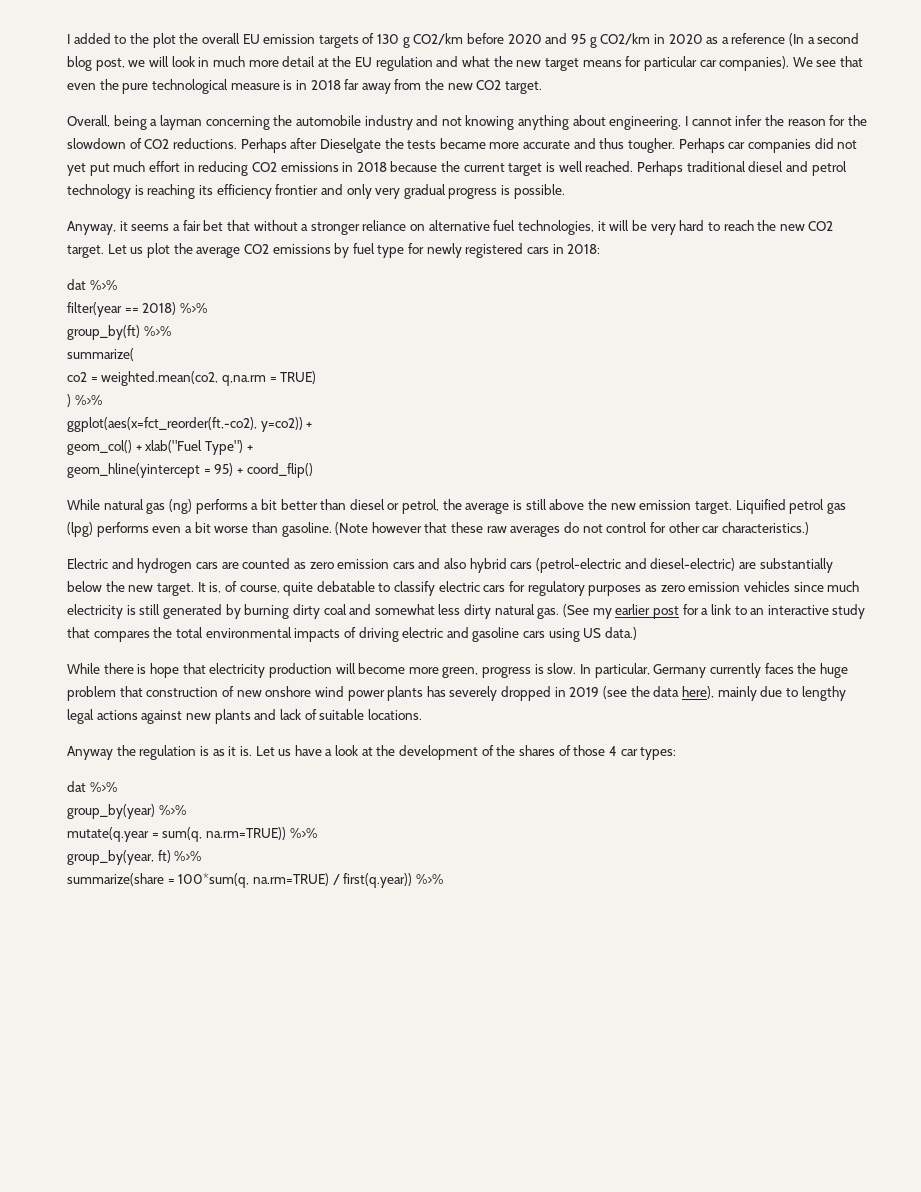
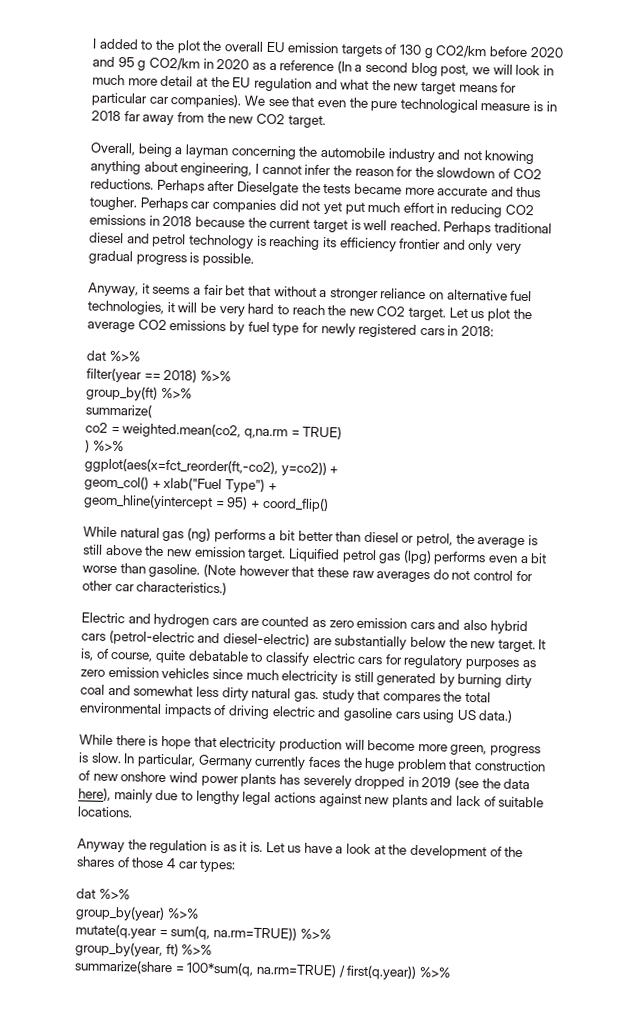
- It is, of course, quite debatable to classify electric cars for regulatory purposes as zero emission vehicles since much electricity is still generated by burning dirty coal and somewhat less dirty natural gas. (See my earlier post for a link to an interactive study that compares the total environmental impacts of driving electric and gasoline cars using US data.)
+ It is, of course, quite debatable to classify electric cars for regulatory purposes as zero emission vehicles since much electricity is still generated by burning dirty coal and somewhat less dirty natural gas. study that compares the total environmental impacts of driving electric and gasoline cars using US data.)

